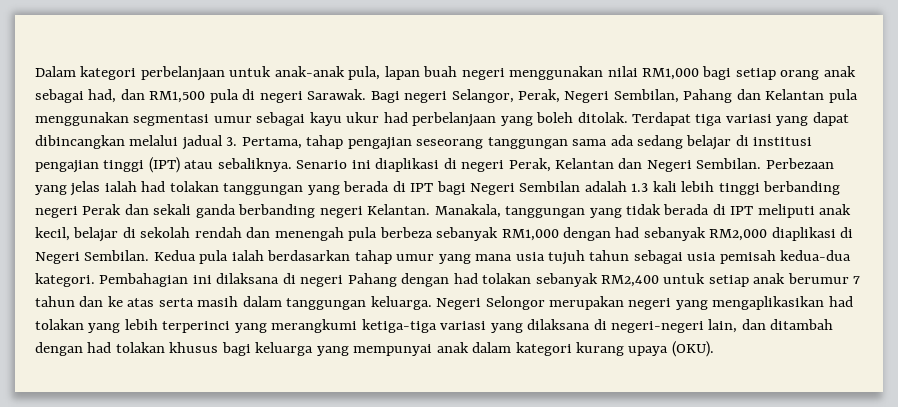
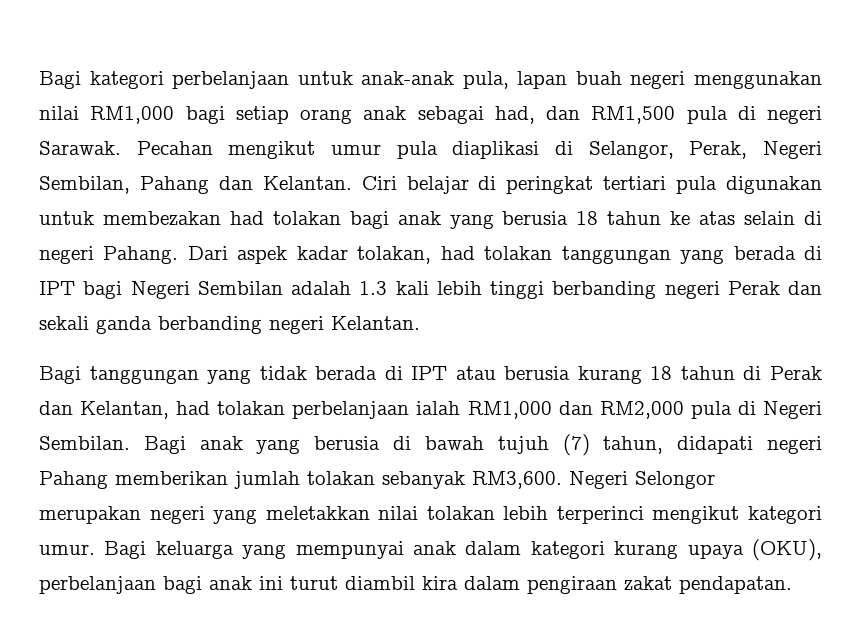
- Dalam kategori perbelanjaan untuk anak-anak pula, lapan buah negeri menggunakan nilai RM1,000 bagi setiap orang anak sebagai had, dan RM1,500 pula di negeri Sarawak.
+ Bagi kategori perbelanjaan untuk anak-anak pula, lapan buah negeri menggunakan nilai RM1,000 bagi setiap orang anak sebagai had, dan RM1,500 pula di negeri Sarawak.
- Bagi negeri Selangor, Perak, Negeri Sembilan, Pahang dan Kelantan pula menggunakan segmentasi umur sebagai kayu ukur had perbelanjaan yang boleh ditolak. Terdapat tiga variasi yang dapat dibincangkan melalui jadual 3. Pertama, tahap pengajian seseorang tanggungan sama ada sedang belajar di institusi pengajian tinggi (IPT) atau sebaliknya. Senario ini diaplikasi di negeri Perak, Kelantan dan Negeri Sembilan. Perbezaan yang jelas ialah had tolakan tanggungan yang berada di IPT bagi Negeri Sembilan adalah 1.3 kali lebih tinggi berbanding negeri Perak dan sekali ganda berbanding negeri Kelantan. Manakala, tanggungan yang tidak berada di IPT meliputi anak kecil, belajar di sekolah rendah dan menengah pula berbeza sebanyak RM1,000 dengan had sebanyak RM2,000 diaplikasi di Negeri Sembilan. Kedua pula ialah berdasarkan tahap umur yang mana usia tujuh tahun sebagai usia pemisah kedua-dua kategori. Pembahagian ini dilaksana di negeri Pahang dengan had tolakan sebanyak RM2,400 untuk setiap anak berumur 7 tahun dan ke atas serta masih dalam tanggungan keluarga.
+ Pecahan mengikut umur pula diaplikasi di Selangor, Perak, Negeri Sembilan, Pahang dan Kelantan. Ciri belajar di peringkat tertiari pula digunakan untuk membezakan had tolakan bagi anak yang berusia 18 tahun ke atas selain di negeri Pahang. Dari aspek kadar tolakan, had tolakan tanggungan yang berada di IPT bagi Negeri Sembilan adalah 1.3 kali lebih tinggi berbanding negeri Perak dan sekali ganda berbanding negeri Kelantan.
+ Bagi tanggungan yang tidak berada di IPT atau berusia kurang 18 tahun di Perak dan Kelantan, had tolakan perbelanjaan ialah RM1,000 dan RM2,000 pula di Negeri Sembilan. Bagi anak yang berusia di bawah tujuh (7) tahun, didapati negeri Pahang memberikan jumlah tolakan sebanyak RM3,600.
- Negeri Selongor merupakan negeri yang mengaplikasikan had tolakan yang lebih terperinci yang merangkumi ketiga-tiga variasi yang dilaksana di negeri-negeri lain, dan ditambah dengan had tolakan khusus bagi keluarga yang mempunyai anak dalam kategori kurang upaya (OKU).
+ Negeri Selongor merupakan negeri yang meletakkan nilai tolakan lebih terperinci mengikut kategori umur. Bagi keluarga yang mempunyai anak dalam kategori kurang upaya (OKU), perbelanjaan bagi anak ini turut diambil kira dalam pengiraan zakat pendapatan.

